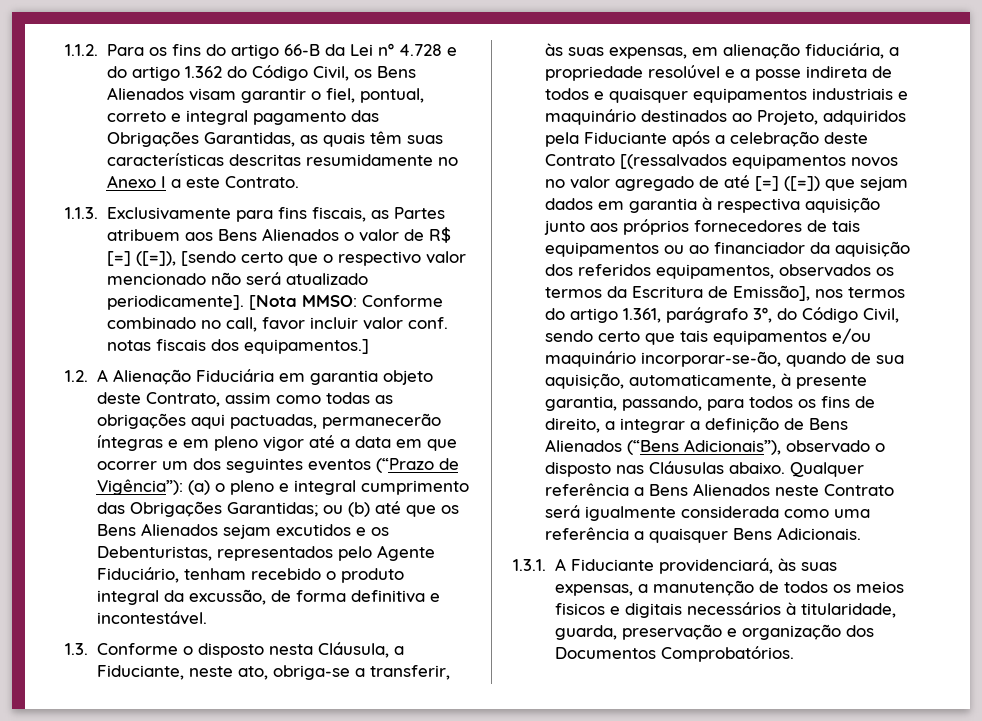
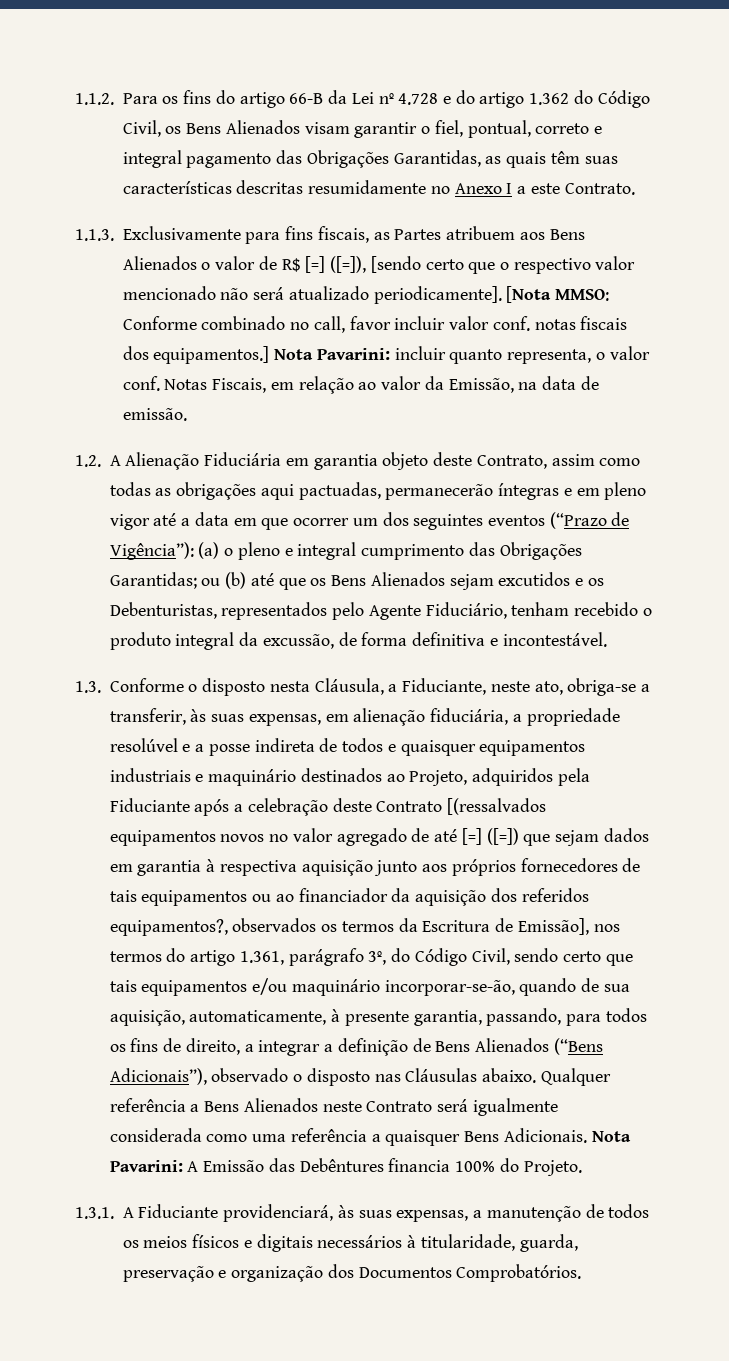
+ Nota Pavarini: incluir quanto representa, o valor conf. Notas Fiscais, em relação ao valor da Emissão, na data de emissão.
- 1.3. Conforme o disposto nesta Cláusula, a Fiduciante, neste ato, obriga-se a transferir, às suas expensas, em alienação fiduciária, a propriedade resolúvel e a posse indireta de todos e quaisquer equipamentos industriais e maquinário destinados ao Projeto, adquiridos pela Fiduciante após a celebração deste Contrato [(ressalvados equipamentos novos no valor agregado de até [=] ([=]) que sejam dados em garantia à respectiva aquisição junto aos próprios fornecedores de tais equipamentos ou ao financiador da aquisição dos referidos equipamentos, observados os termos da Escritura de Emissão], nos termos do artigo 1.361, parágrafo 3º, do Código Civil, sendo certo que tais equipamentos e/ou maquinário incorporar-se-ão, quando de sua aquisição, automaticamente, à presente garantia, passando, para todos os fins de direito, a integrar a definição de Bens Alienados (“Bens Adicionais”), observado o disposto nas Cláusulas abaixo.
+ 1.3. Conforme o disposto nesta Cláusula, a Fiduciante, neste ato, obriga-se a transferir, às suas expensas, em alienação fiduciária, a propriedade resolúvel e a posse indireta de todos e quaisquer equipamentos industriais e maquinário destinados ao Projeto, adquiridos pela Fiduciante após a celebração deste Contrato [(ressalvados equipamentos novos no valor agregado de até [=] ([=]) que sejam dados em garantia à respectiva aquisição junto aos próprios fornecedores de tais equipamentos ou ao financiador da aquisição dos referidos equipamentos?, observados os termos da Escritura de Emissão], nos termos do artigo 1.361, parágrafo 3º, do Código Civil, sendo certo que tais equipamentos e/ou maquinário incorporar-se-ão, quando de sua aquisição, automaticamente, à presente garantia, passando, para todos os fins de direito, a integrar a definição de Bens Alienados (“Bens Adicionais”), observado o disposto nas Cláusulas abaixo.
+ Nota Pavarini: A Emissão das Debêntures financia 100% do Projeto.
- 1.3.1. A Fiduciante providenciará, às suas expensas, a manutenção de todos os meios fisicos e digitais necessários à titularidade, guarda, preservação e organização dos Documentos Comprobatórios.
+ 1.3.1. A Fiduciante providenciará, às suas expensas, a manutenção de todos os meios físicos e digitais necessários à titularidade, guarda, preservação e organização dos Documentos Comprobatórios.

